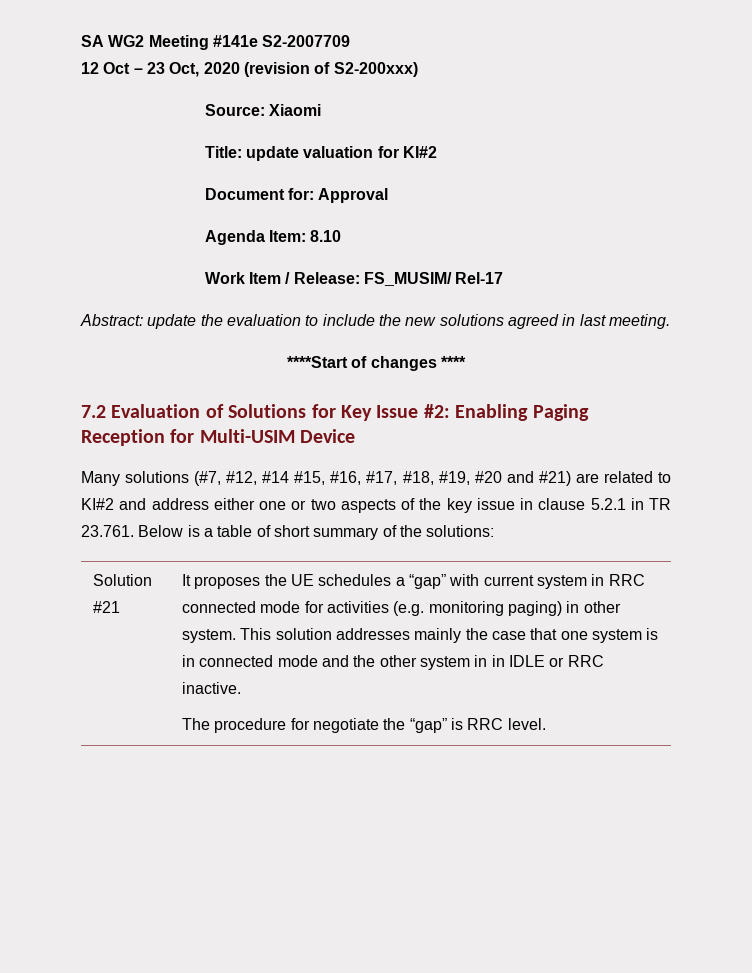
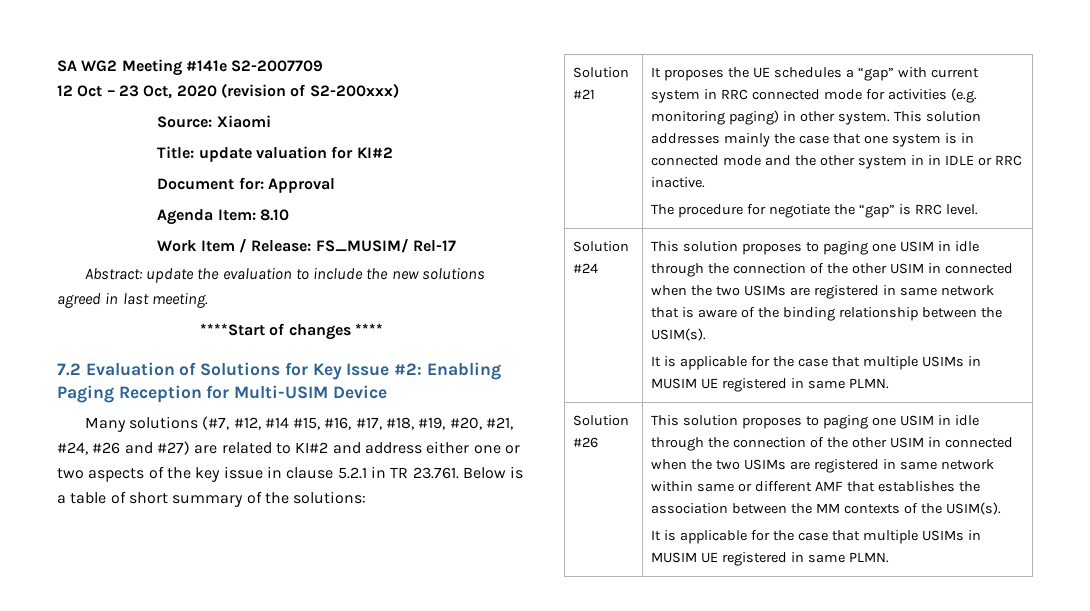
- Many solutions (#7, #12, #14 #15, #16, #17, #18, #19, #20 and #21) are related to KI#2 and address either one or two aspects of the key issue in clause 5.2.1 in TR 23.761. Below is a table of short summary of the solutions:
+ Many solutions (#7, #12, #14 #15, #16, #17, #18, #19, #20, #21, #24, #26 and #27) are related to KI#2 and address either one or two aspects of the key issue in clause 5.2.1 in TR 23.761. Below is a table of short summary of the solutions:
+ Solution #24 | This solution proposes to paging one USIM in idle through the connection of the other USIM in connected when the two USIMs are registered in same network that is aware of the binding relationship between the USIM(s).
+ It is applicable for the case that multiple USIMs in MUSIM UE registered in same PLMN.
+ Solution #26 | This solution proposes to paging one USIM in idle through the connection of the other USIM in connected when the two USIMs are registered in same network within same or different AMF that establishes the association between the MM contexts of the USIM(s).
+ It is applicable for the case that multiple USIMs in MUSIM UE registered in same PLMN.

